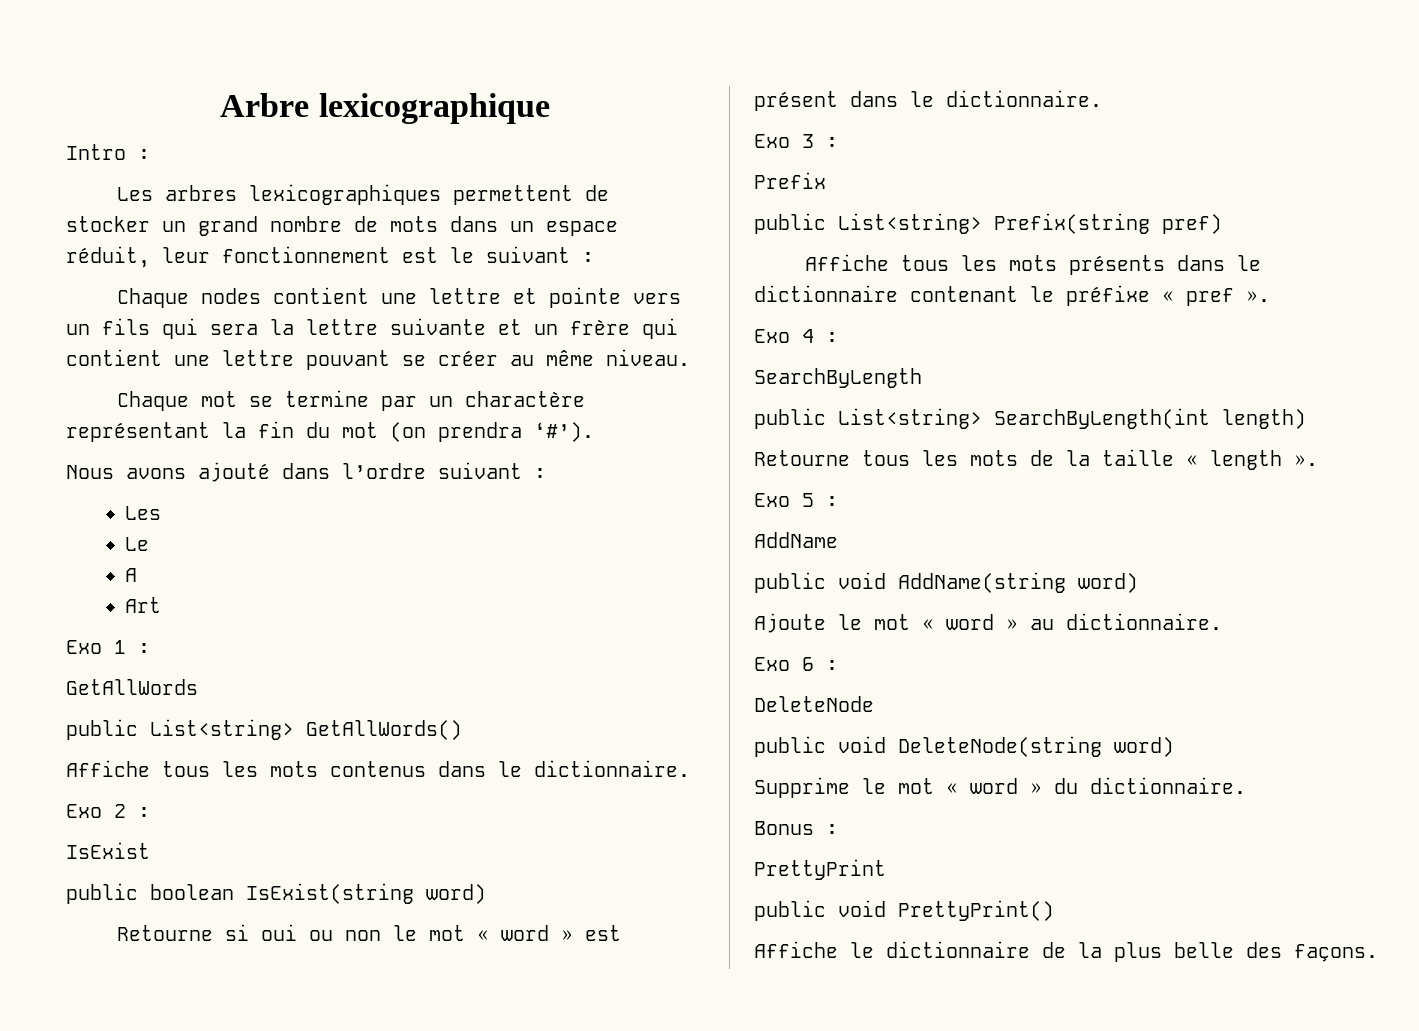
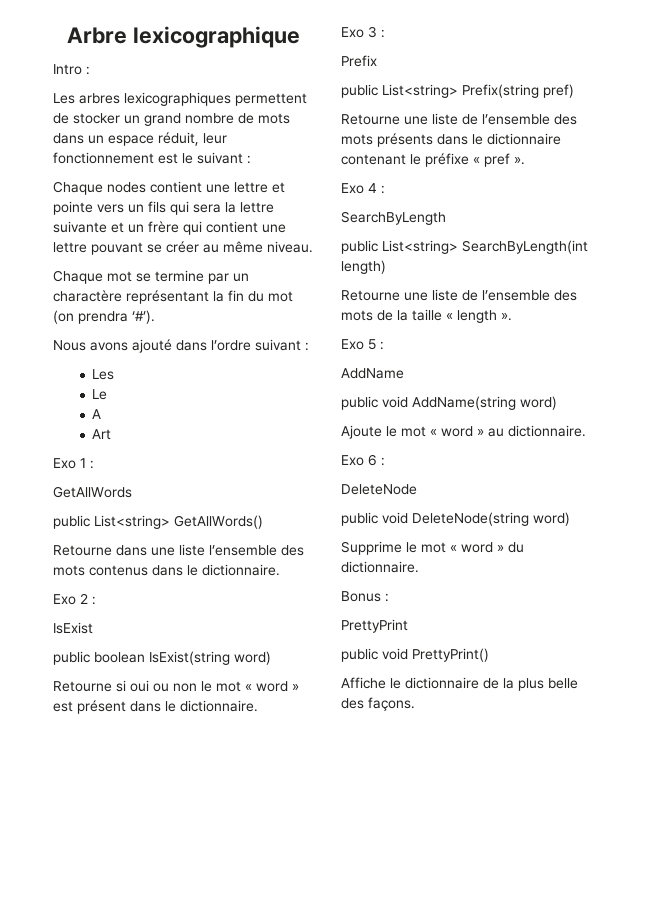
- Affiche tous les mots contenus dans le dictionnaire.
+ Retourne dans une liste l’ensemble des mots contenus dans le dictionnaire.
- Affiche tous les mots présents dans le dictionnaire contenant le préfixe « pref ».
+ Retourne une liste de l’ensemble des mots présents dans le dictionnaire contenant le préfixe « pref ».
- Retourne tous les mots de la taille « length ».
+ Retourne une liste de l’ensemble des mots de la taille « length ».

